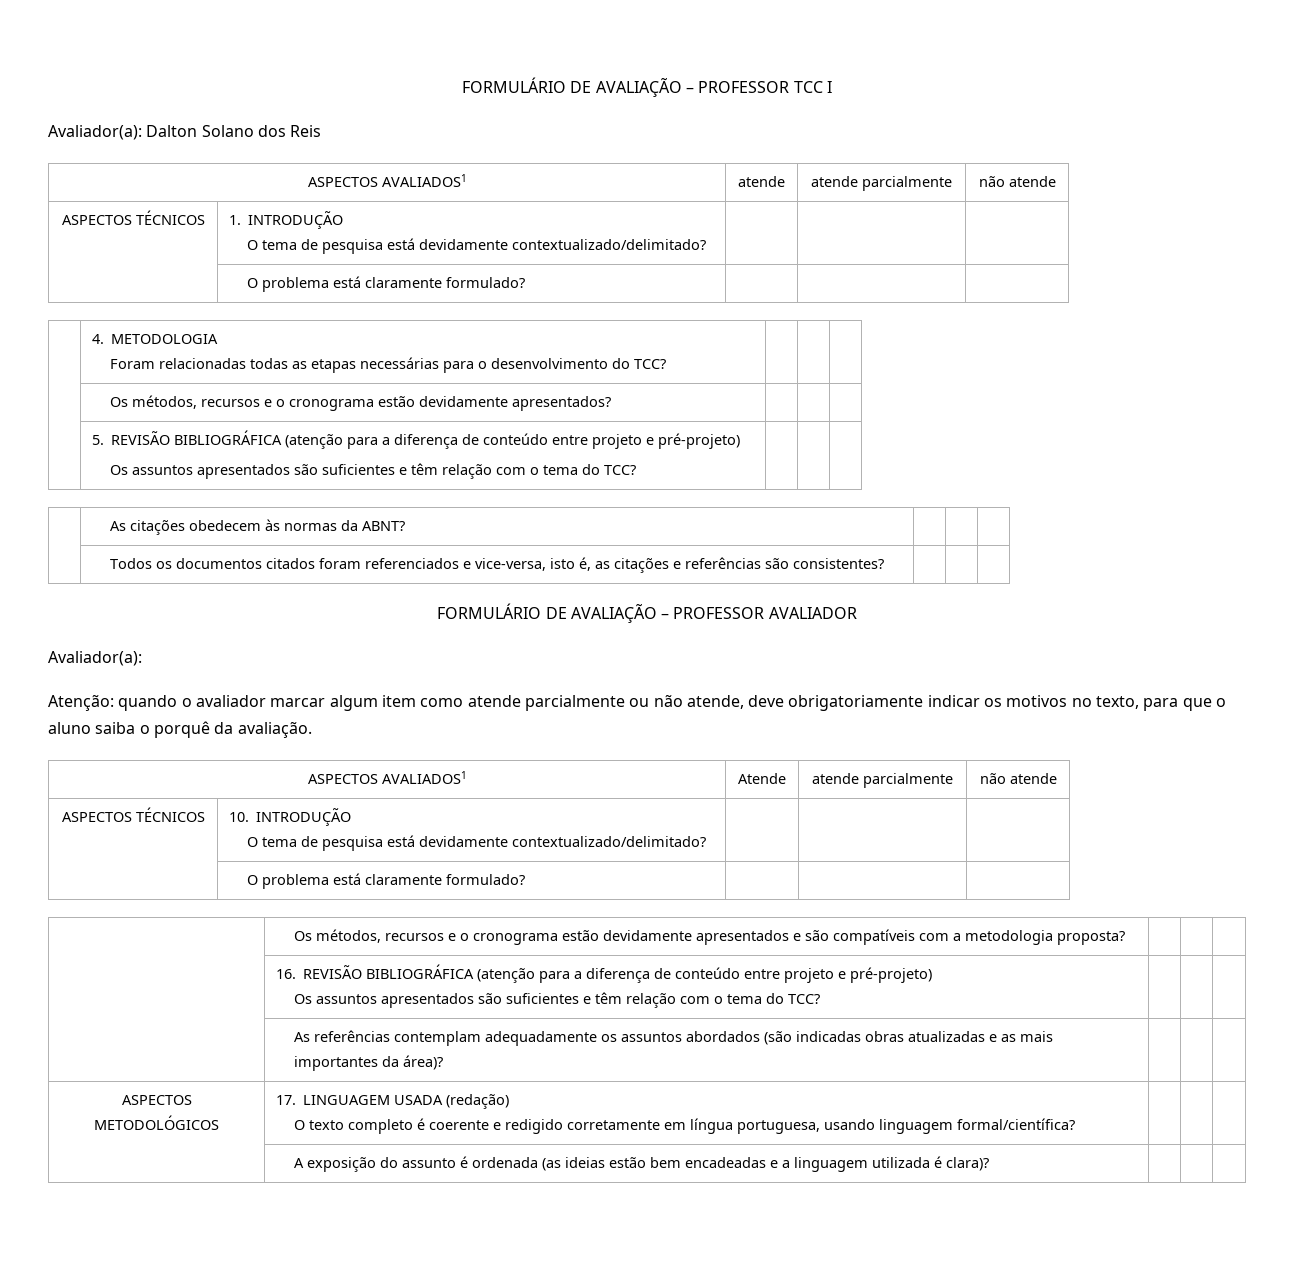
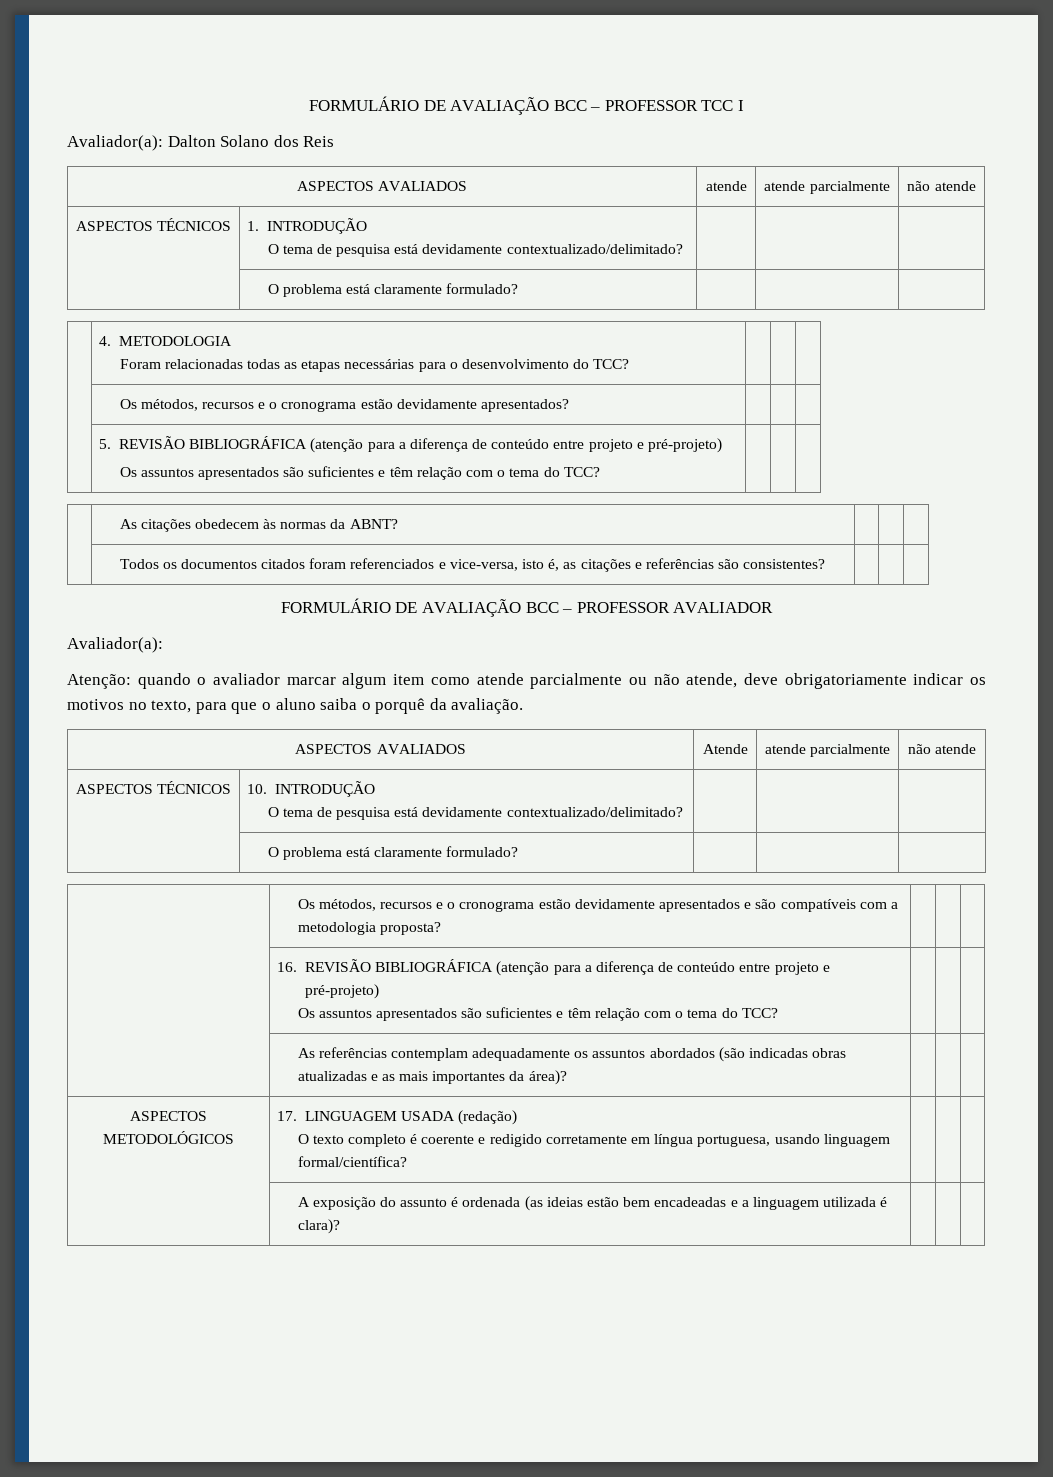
- FORMULÁRIO DE AVALIAÇÃO – PROFESSOR TCC I
+ FORMULÁRIO DE AVALIAÇÃO BCC – PROFESSOR TCC I
- ASPECTOS AVALIADOS1 | atende | atende parcialmente | não atende
+ ASPECTOS AVALIADOS | atende | atende parcialmente | não atende
- FORMULÁRIO DE AVALIAÇÃO – PROFESSOR AVALIADOR
+ FORMULÁRIO DE AVALIAÇÃO BCC – PROFESSOR AVALIADOR
- ASPECTOS AVALIADOS1 | Atende | atende parcialmente | não atende
+ ASPECTOS AVALIADOS | Atende | atende parcialmente | não atende

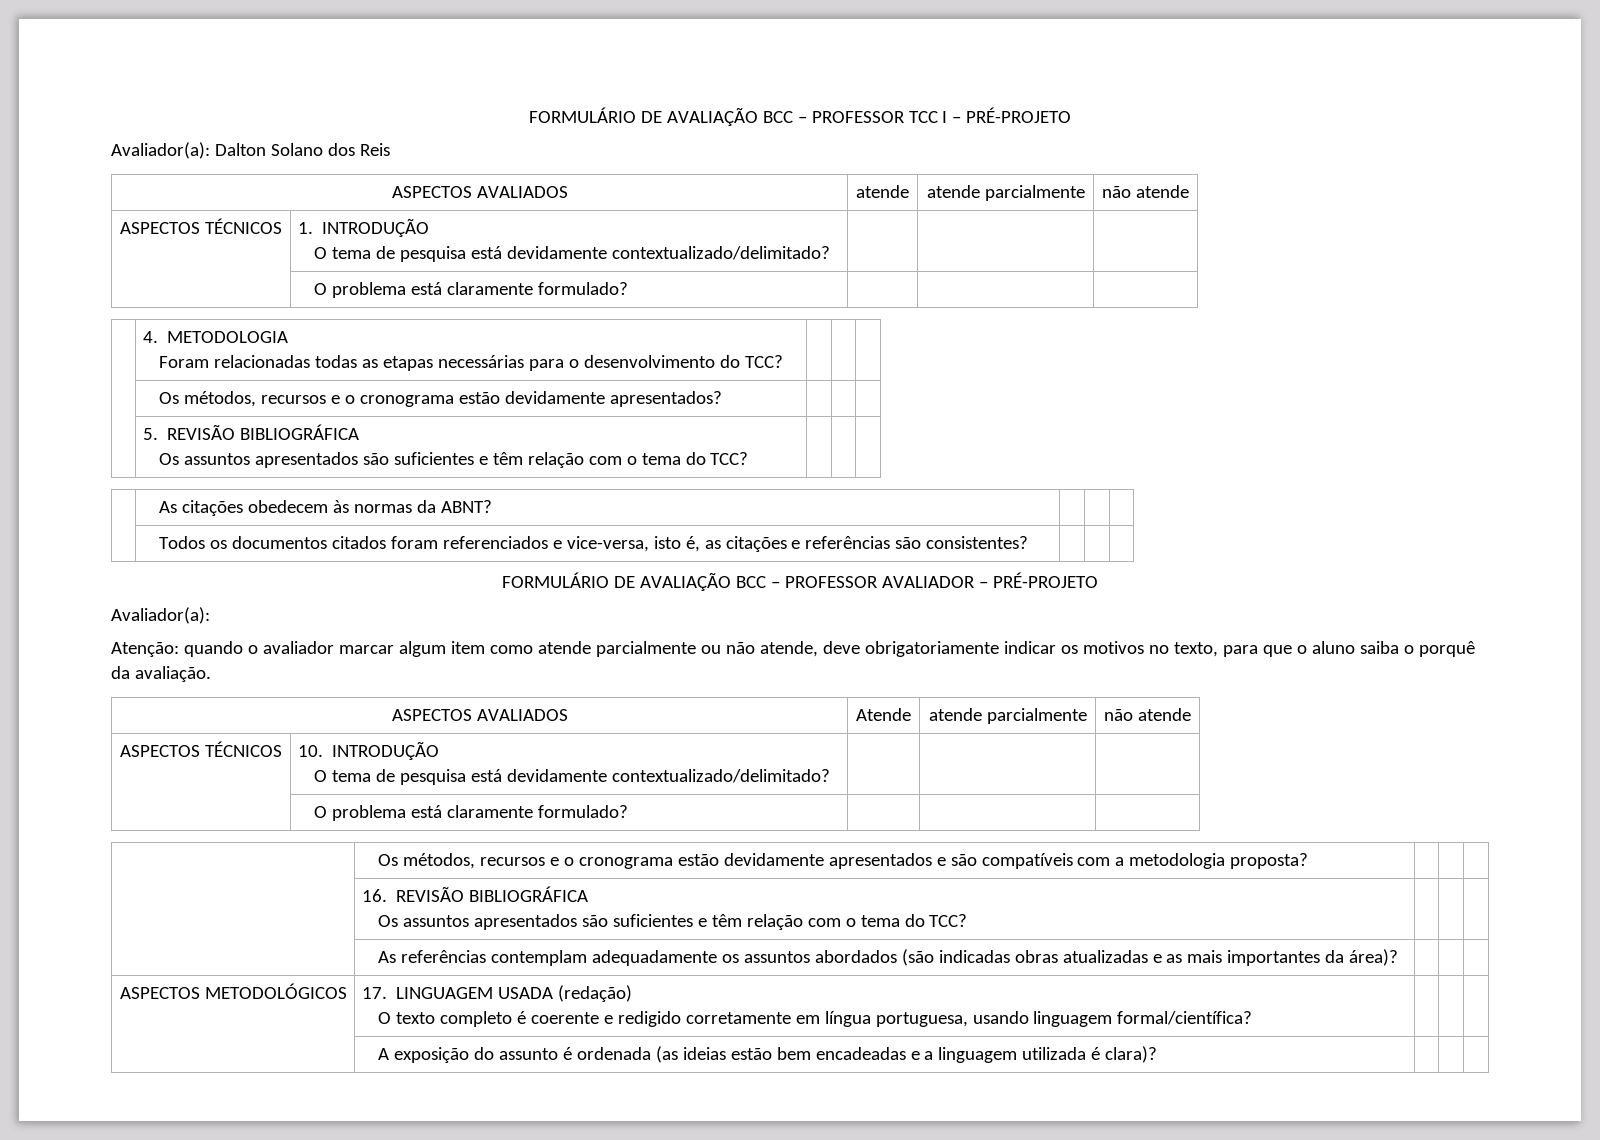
- FORMULÁRIO DE AVALIAÇÃO BCC – PROFESSOR TCC I
+ FORMULÁRIO DE AVALIAÇÃO BCC – PROFESSOR TCC I – PRÉ-PROJETO
- | 5. REVISÃO BIBLIOGRÁFICA (atenção para a diferença de conteúdo entre projeto e pré-projeto)
+ | 5. REVISÃO BIBLIOGRÁFICA
- FORMULÁRIO DE AVALIAÇÃO BCC – PROFESSOR AVALIADOR
+ FORMULÁRIO DE AVALIAÇÃO BCC – PROFESSOR AVALIADOR – PRÉ-PROJETO
- | 16. REVISÃO BIBLIOGRÁFICA (atenção para a diferença de conteúdo entre projeto e pré-projeto)
+ | 16. REVISÃO BIBLIOGRÁFICA

